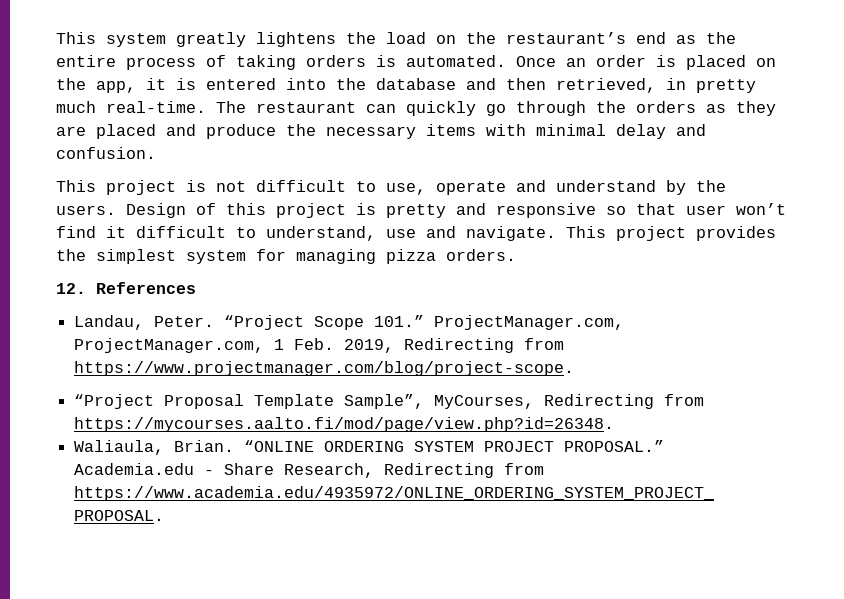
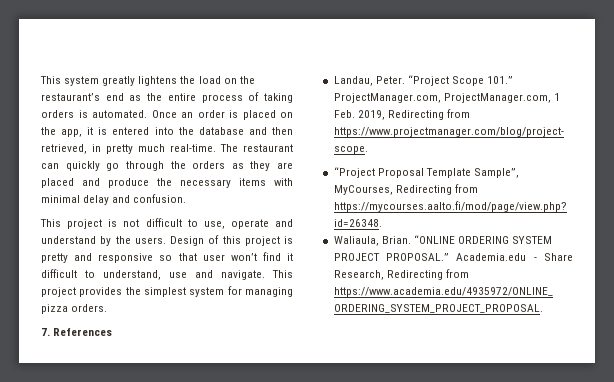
- 12. References
+ 7. References

